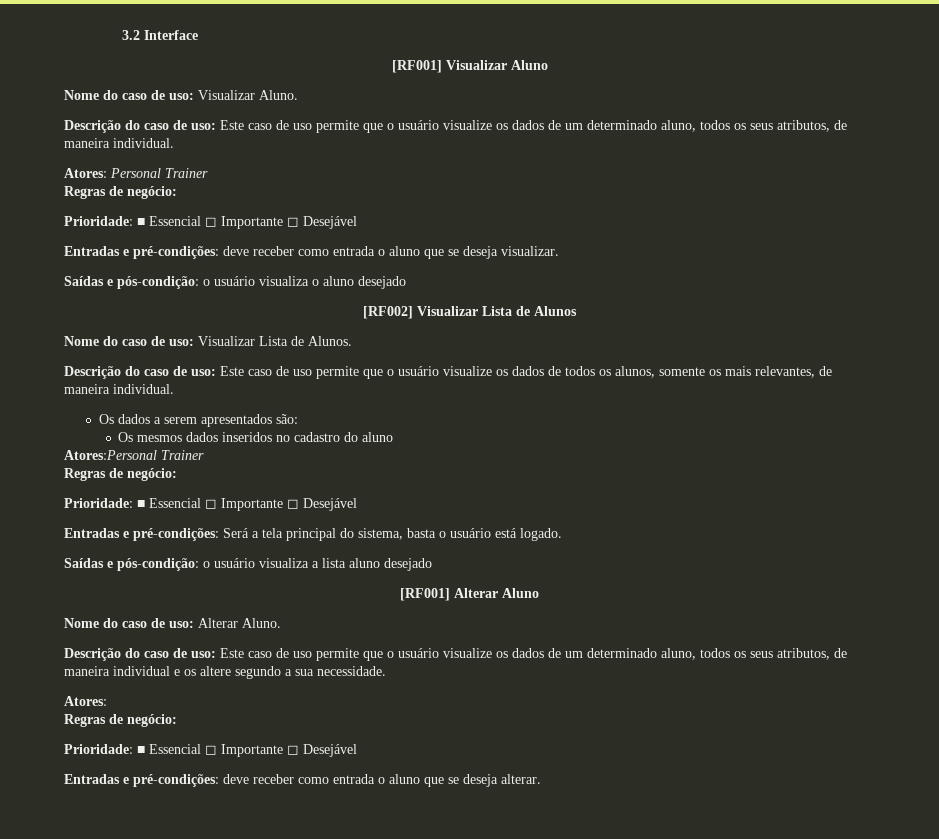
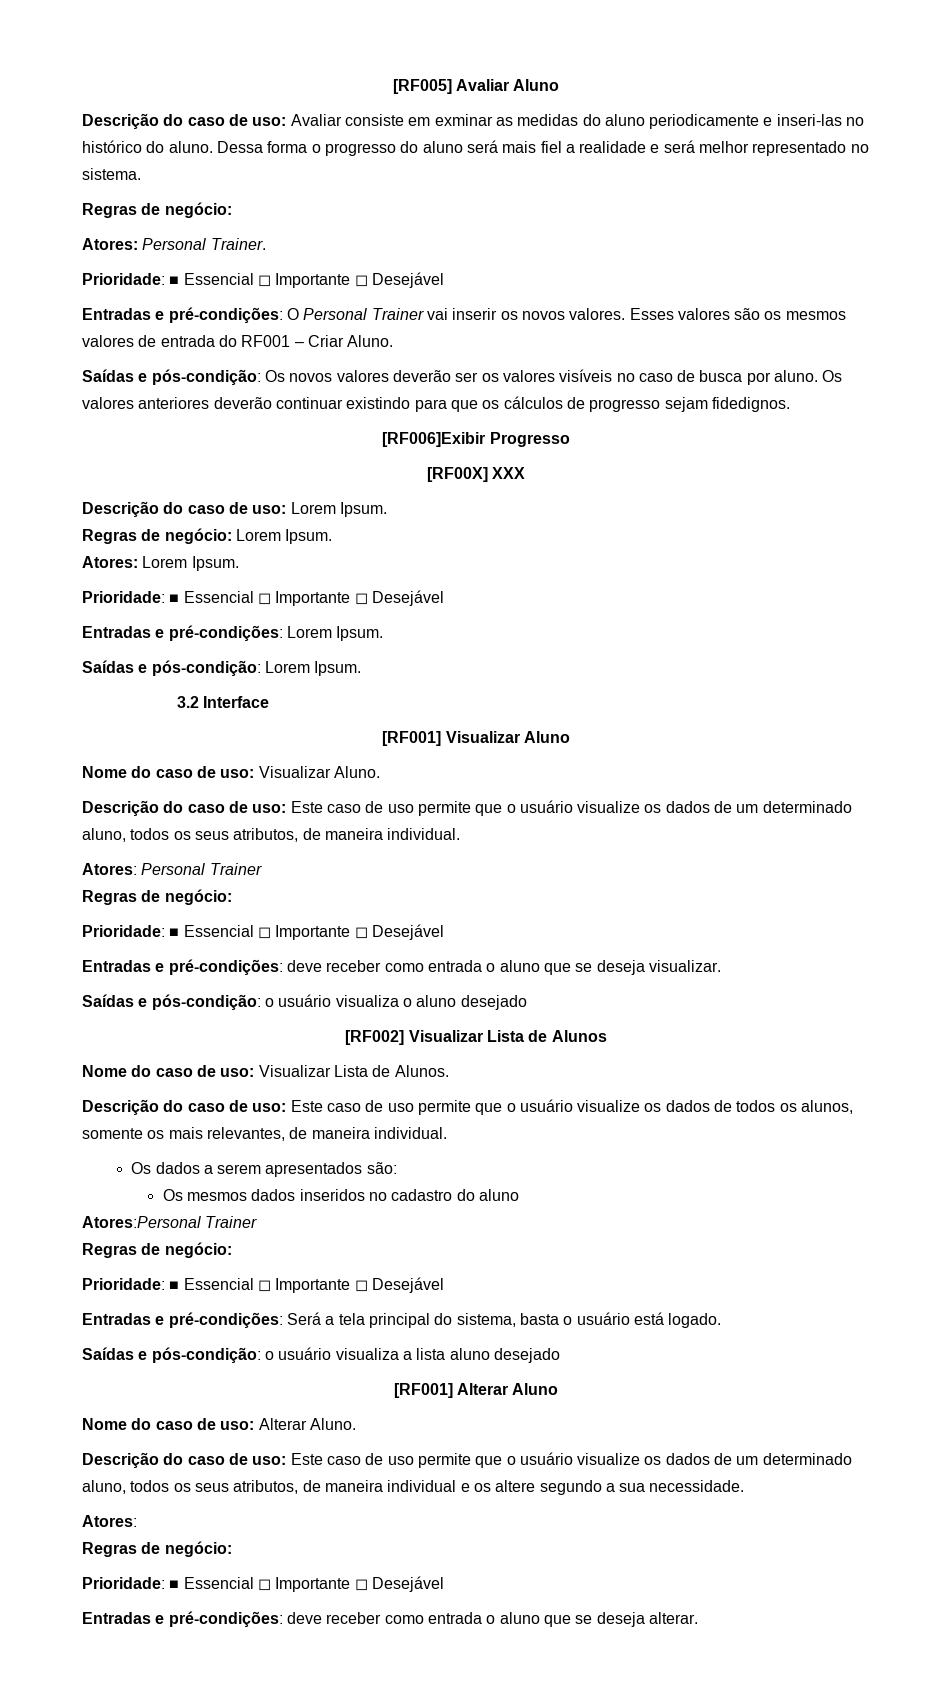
+ [RF005] Avaliar Aluno
+ Descrição do caso de uso: Avaliar consiste em exminar as medidas do aluno periodicamente e inseri-las no histórico do aluno. Dessa forma o progresso do aluno será mais fiel a realidade e será melhor representado no sistema.
+ Regras de negócio:
+ Atores: Personal Trainer.
+ Prioridade: ■ Essencial ◻ Importante ◻ Desejável
+ Entradas e pré-condições: O Personal Trainer vai inserir os novos valores. Esses valores são os mesmos valores de entrada do RF001 – Criar Aluno.
+ Saídas e pós-condição: Os novos valores deverão ser os valores visíveis no caso de busca por aluno. Os valores anteriores deverão continuar existindo para que os cálculos de progresso sejam fidedignos.
+ [RF006]Exibir Progresso
+ [RF00X] XXX
+ Descrição do caso de uso: Lorem Ipsum.
+ Regras de negócio: Lorem Ipsum.
+ Atores: Lorem Ipsum.
+ Prioridade: ■ Essencial ◻ Importante ◻ Desejável
+ Entradas e pré-condições: Lorem Ipsum.
+ Saídas e pós-condição: Lorem Ipsum.

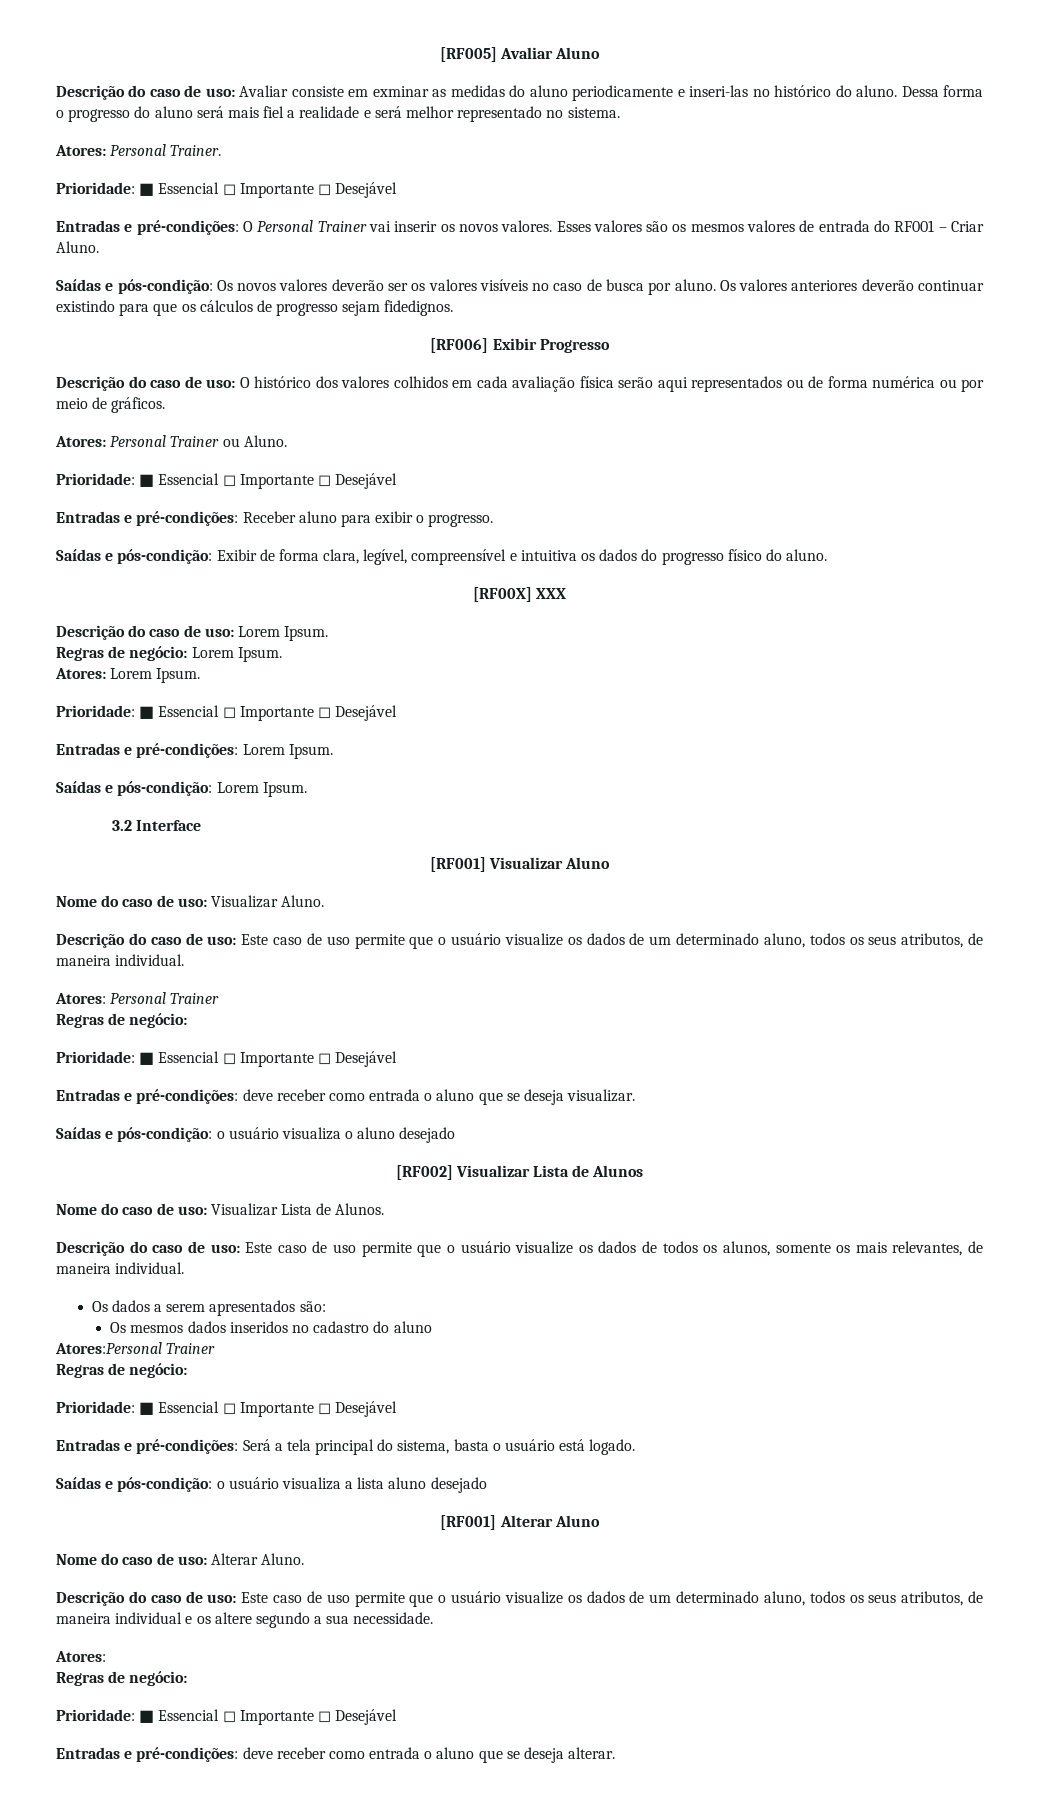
  Dessa forma o progresso do aluno será mais fiel a realidade e será melhor representado no sistema.
- Regras de negócio:
- [RF006]Exibir Progresso
+ [RF006] Exibir Progresso
+ Descrição do caso de uso: O histórico dos valores colhidos em cada avaliação física serão aqui representados ou de forma numérica ou por meio de gráficos.
+ Atores: Personal Trainer ou Aluno.
+ Prioridade: ■ Essencial ◻ Importante ◻ Desejável
+ Entradas e pré-condições: Receber aluno para exibir o progresso.
+ Saídas e pós-condição: Exibir de forma clara, legível, compreensível e intuitiva os dados do progresso físico do aluno.

